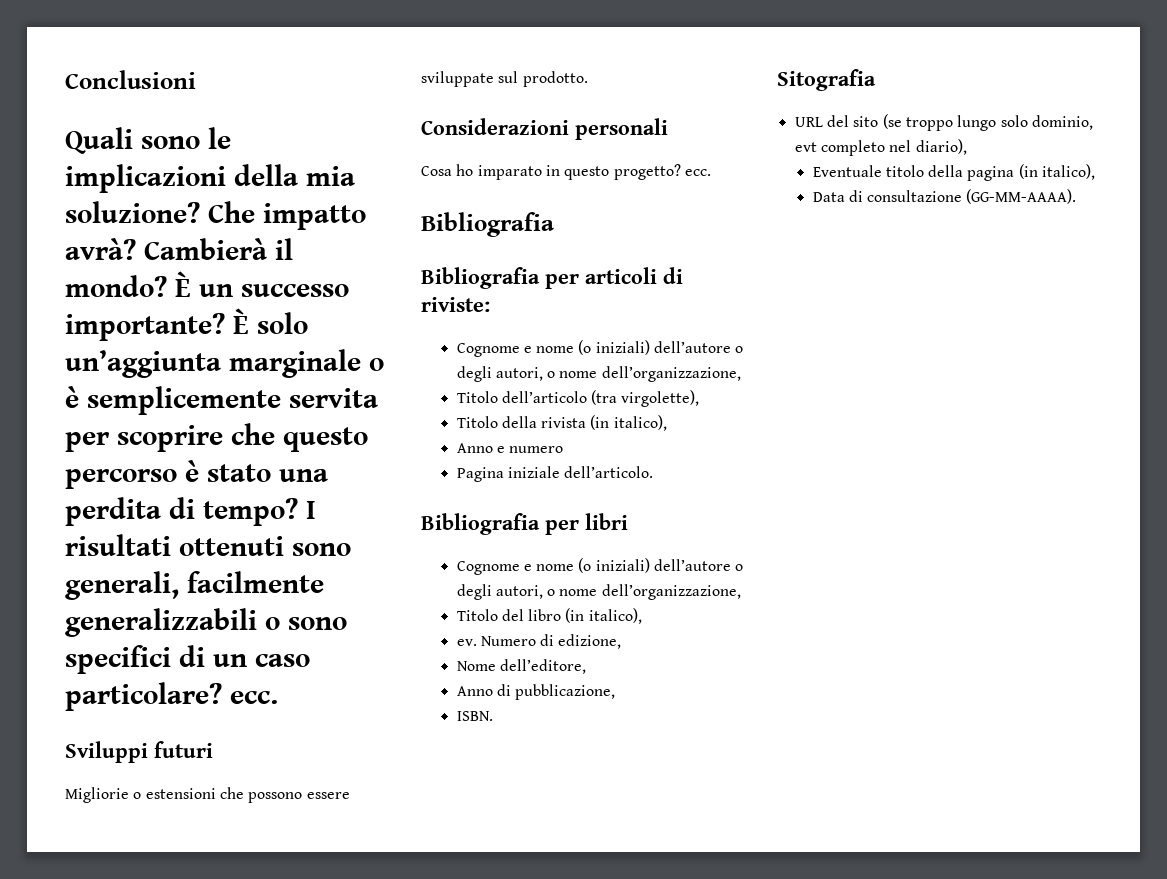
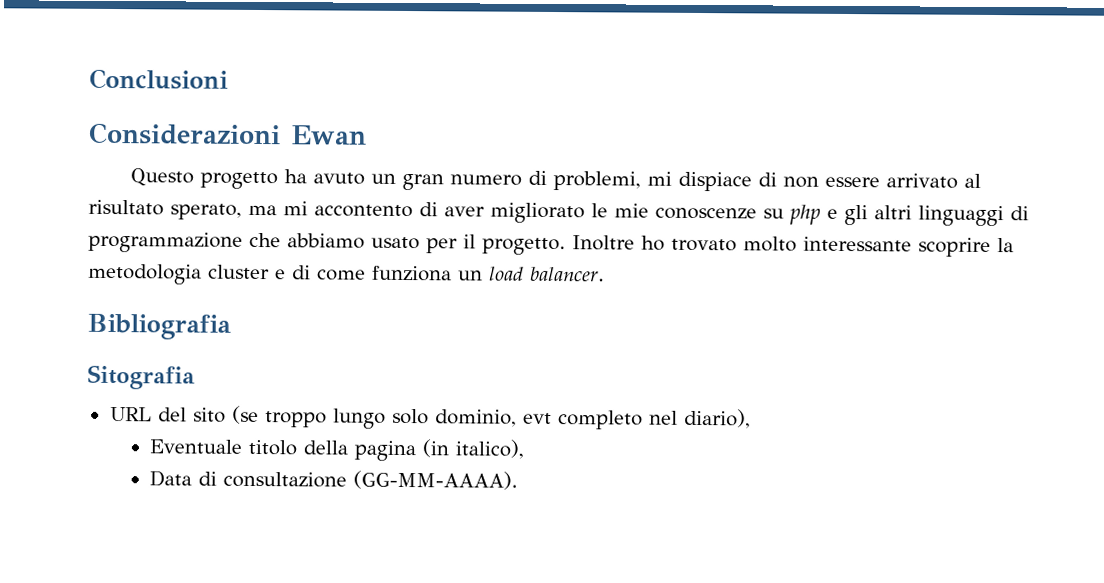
- Quali sono le implicazioni della mia soluzione? Che impatto avrà? Cambierà il mondo? È un successo importante? È solo un’aggiunta marginale o è semplicemente servita per scoprire che questo percorso è stato una perdita di tempo? I risultati ottenuti sono generali, facilmente generalizzabili o sono specifici di un caso particolare? ecc.
- Sviluppi futuri
- Migliorie o estensioni che possono essere sviluppate sul prodotto.
- Considerazioni personali
- Cosa ho imparato in questo progetto? ecc.
+ Considerazioni Ewan
+ Questo progetto ha avuto un gran numero di problemi, mi dispiace di non essere arrivato al risultato sperato, ma mi accontento di aver migliorato le mie conoscenze su php e gli altri linguaggi di programmazione che abbiamo usato per il progetto. Inoltre ho trovato molto interessante scoprire la metodologia cluster e di come funziona un load balancer.
  Bibliografia
- Bibliografia per articoli di riviste:
- Cognome e nome (o iniziali) dell’autore o degli autori, o nome dell’organizzazione,
- Titolo dell’articolo (tra virgolette),
- Titolo della rivista (in italico),
- Anno e numero
- Pagina iniziale dell’articolo.
- Bibliografia per libri
- Cognome e nome (o iniziali) dell’autore o degli autori, o nome dell’organizzazione,
- Titolo del libro (in italico),
- ev. Numero di edizione,
- Nome dell’editore,
- Anno di pubblicazione,
- ISBN.

